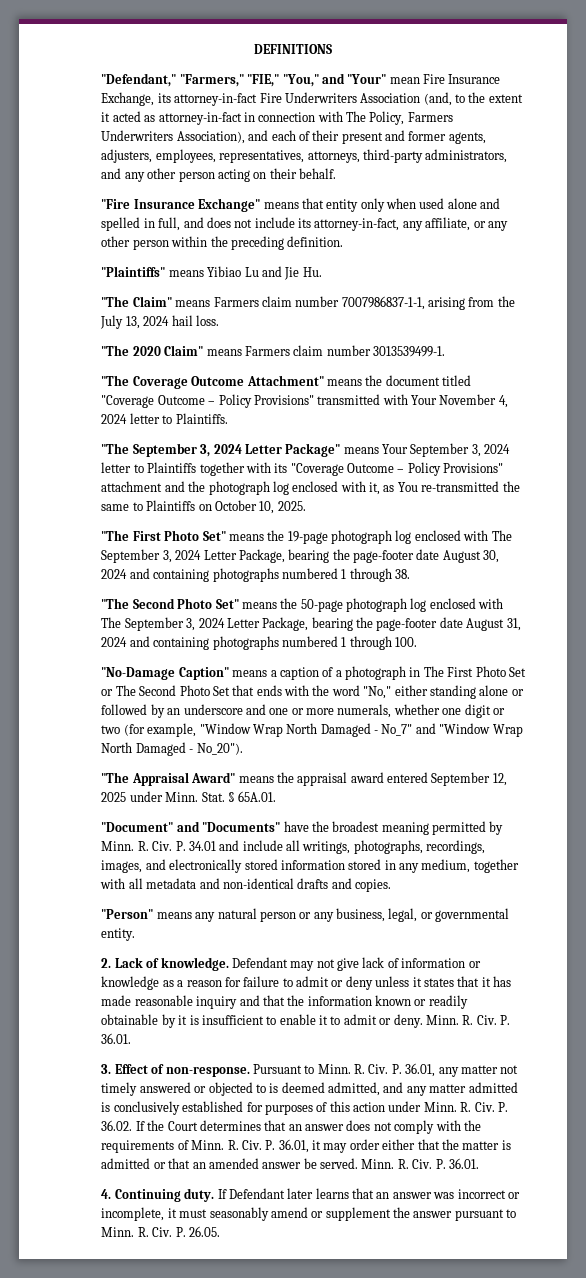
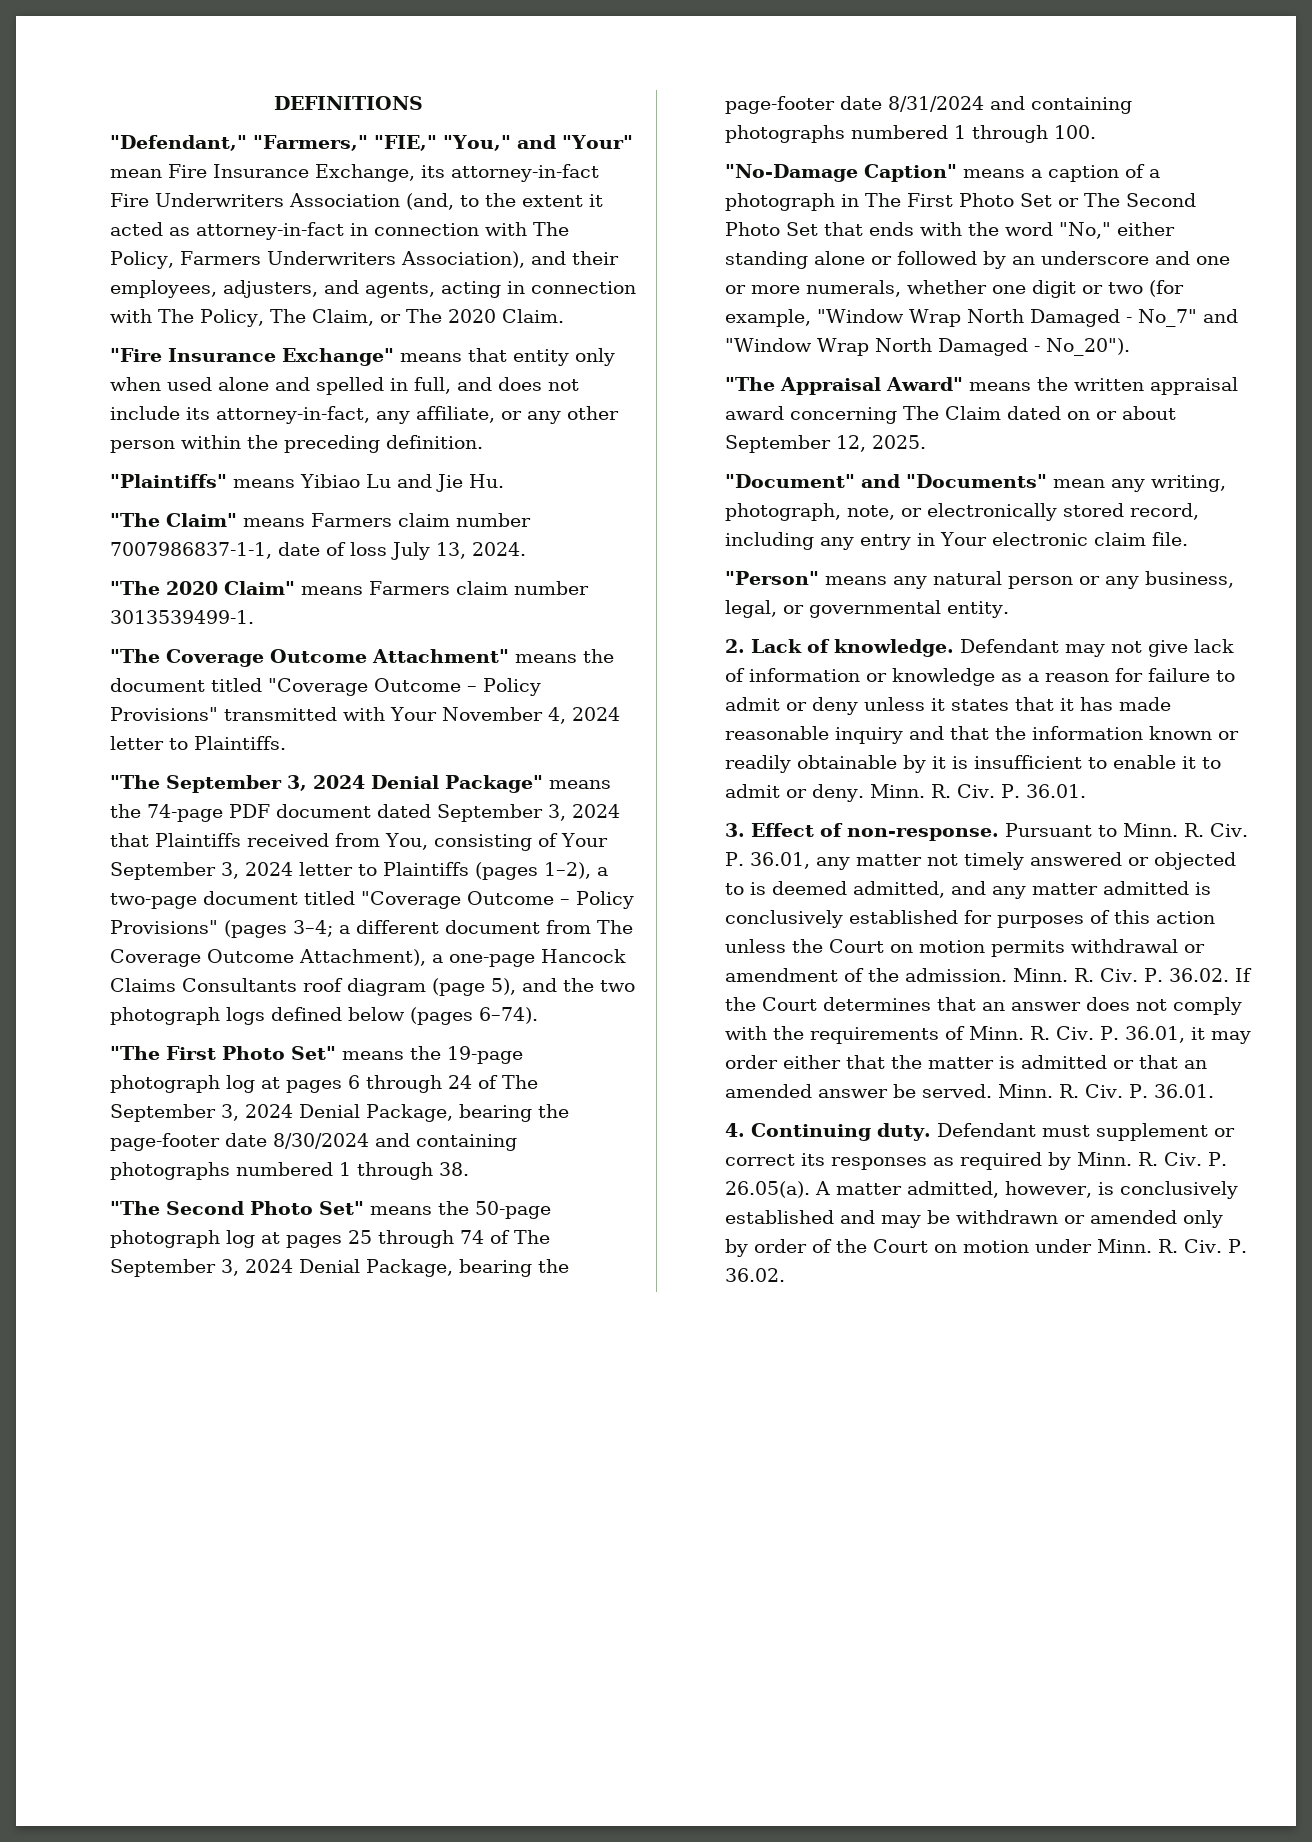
- "Defendant," "Farmers," "FIE," "You," and "Your" mean Fire Insurance Exchange, its attorney-in-fact Fire Underwriters Association (and, to the extent it acted as attorney-in-fact in connection with The Policy, Farmers Underwriters Association), and each of their present and former agents, adjusters, employees, representatives, attorneys, third-party administrators, and any other person acting on their behalf.
+ "Defendant," "Farmers," "FIE," "You," and "Your" mean Fire Insurance Exchange, its attorney-in-fact Fire Underwriters Association (and, to the extent it acted as attorney-in-fact in connection with The Policy, Farmers Underwriters Association), and their employees, adjusters, and agents, acting in connection with The Policy, The Claim, or The 2020 Claim.
- "The Claim" means Farmers claim number 7007986837-1-1, arising from the July 13, 2024 hail loss.
+ "The Claim" means Farmers claim number 7007986837-1-1, date of loss July 13, 2024.
- "The September 3, 2024 Letter Package" means Your September 3, 2024 letter to Plaintiffs together with its "Coverage Outcome – Policy Provisions" attachment and the photograph log enclosed with it, as You re-transmitted the same to Plaintiffs on October 10, 2025.
+ "The September 3, 2024 Denial Package" means the 74-page PDF document dated September 3, 2024 that Plaintiffs received from You, consisting of Your September 3, 2024 letter to Plaintiffs (pages 1–2), a two-page document titled "Coverage Outcome – Policy Provisions" (pages 3–4; a different document from The Coverage Outcome Attachment), a one-page Hancock Claims Consultants roof diagram (page 5), and the two photograph logs defined below (pages 6–74).
- "The First Photo Set" means the 19-page photograph log enclosed with The September 3, 2024 Letter Package, bearing the page-footer date August 30, 2024 and containing photographs numbered 1 through 38.
+ "The First Photo Set" means the 19-page photograph log at pages 6 through 24 of The September 3, 2024 Denial Package, bearing the page-footer date 8/30/2024 and containing photographs numbered 1 through 38.
- "The Second Photo Set" means the 50-page photograph log enclosed with The September 3, 2024 Letter Package, bearing the page-footer date August 31, 2024 and containing photographs numbered 1 through 100.
+ "The Second Photo Set" means the 50-page photograph log at pages 25 through 74 of The September 3, 2024 Denial Package, bearing the page-footer date 8/31/2024 and containing photographs numbered 1 through 100.
- "The Appraisal Award" means the appraisal award entered September 12, 2025 under Minn. Stat. § 65A.01.
- "Document" and "Documents" have the broadest meaning permitted by Minn. R. Civ. P. 34.01 and include all writings, photographs, recordings, images, and electronically stored information stored in any medium, together with all metadata and non-identical drafts and copies.
+ "The Appraisal Award" means the written appraisal award concerning The Claim dated on or about September 12, 2025.
+ "Document" and "Documents" mean any writing, photograph, note, or electronically stored record, including any entry in Your electronic claim file.
- R. Civ. P. 36.01, any matter not timely answered or objected to is deemed admitted, and any matter admitted is conclusively established for purposes of this action under Minn.
+ R. Civ. P. 36.01, any matter not timely answered or objected to is deemed admitted, and any matter admitted is conclusively established for purposes of this action unless the Court on motion permits withdrawal or amendment of the admission. Minn.
- If Defendant later learns that an answer was incorrect or incomplete, it must seasonably amend or supplement the answer pursuant to Minn. R. Civ. P. 26.05.
+ Defendant must supplement or correct its responses as required by Minn. R. Civ. P. 26.05(a). A matter admitted, however, is conclusively established and may be withdrawn or amended only by order of the Court on motion under Minn. R. Civ. P. 36.02.

